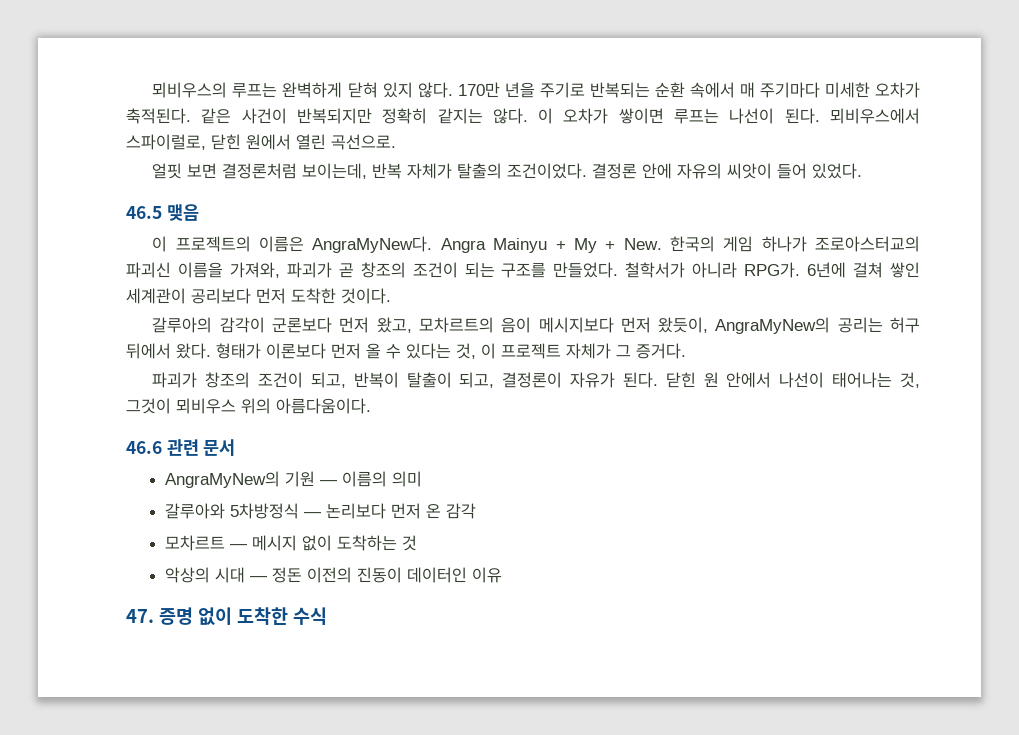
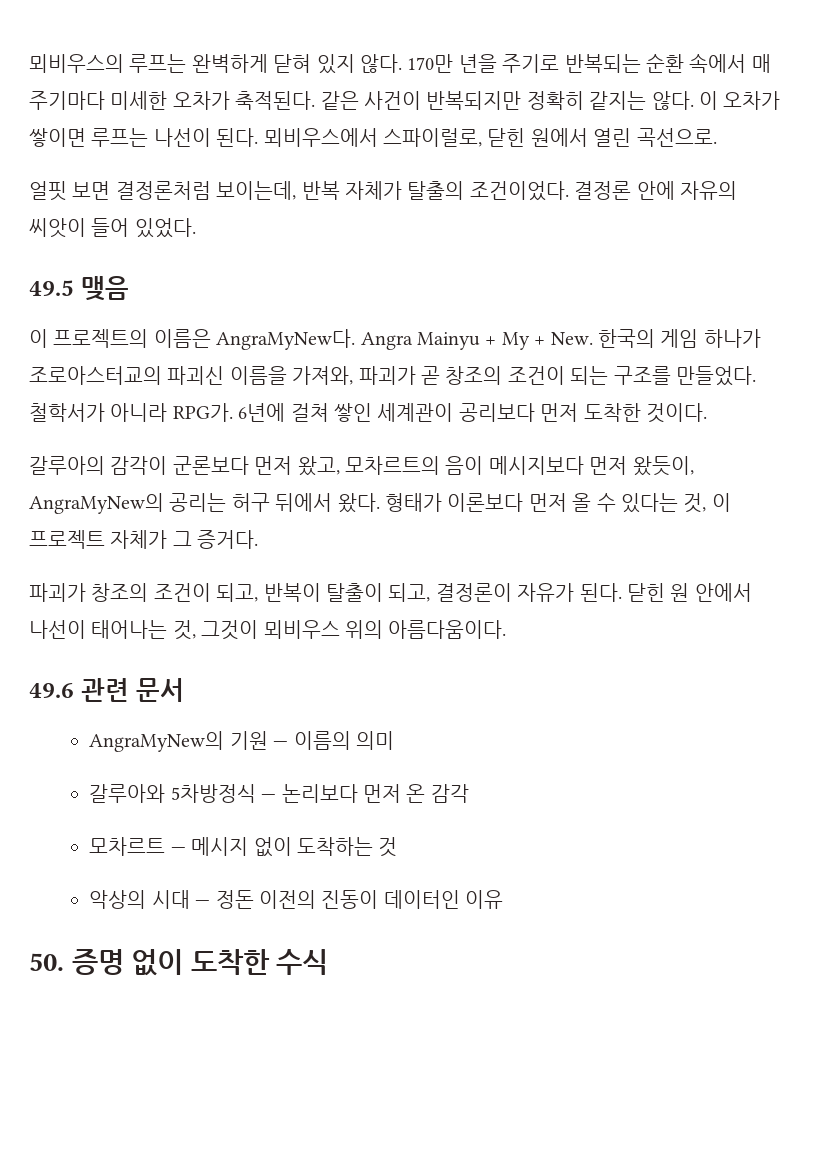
- 46.5 맺음
+ 49.5 맺음
- 46.6 관련 문서
+ 49.6 관련 문서
- 47. 증명 없이 도착한 수식
+ 50. 증명 없이 도착한 수식

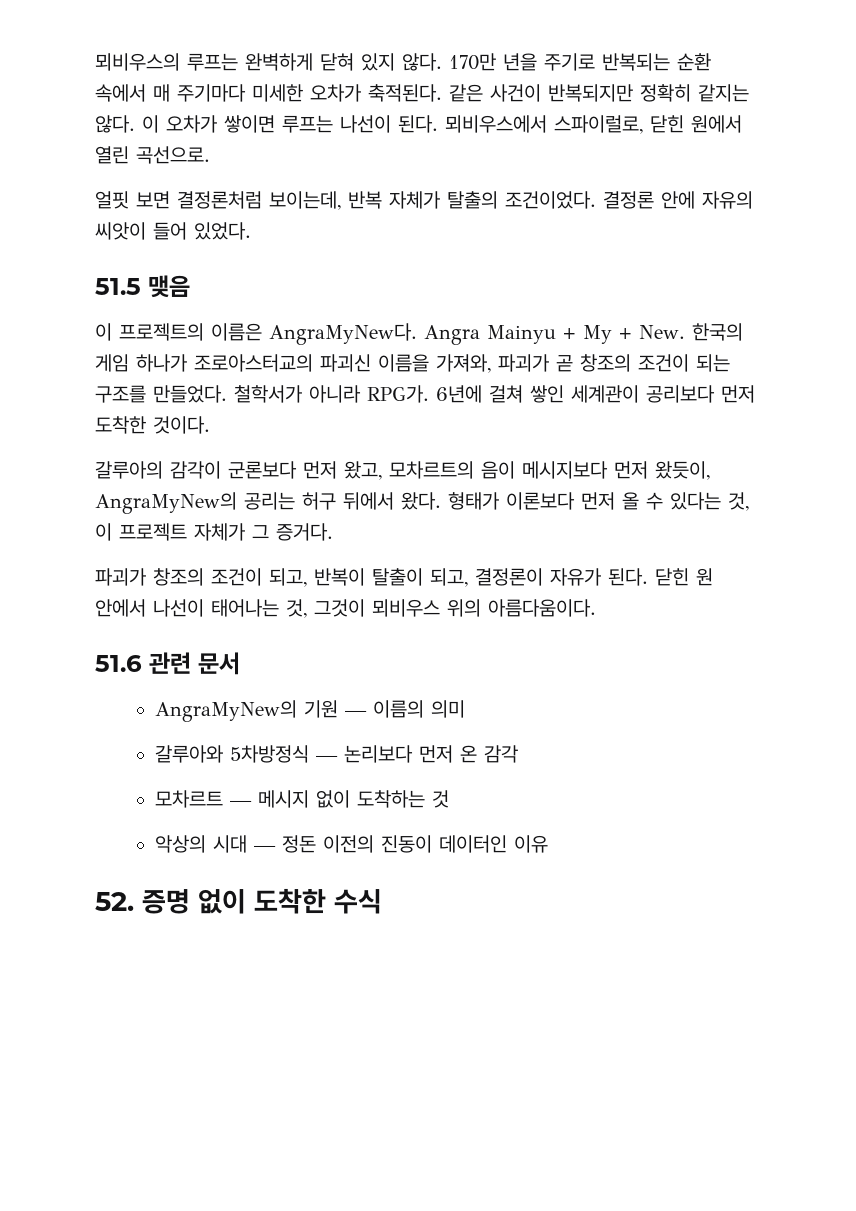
- 49.5 맺음
+ 51.5 맺음
- 49.6 관련 문서
+ 51.6 관련 문서
- 50. 증명 없이 도착한 수식
+ 52. 증명 없이 도착한 수식

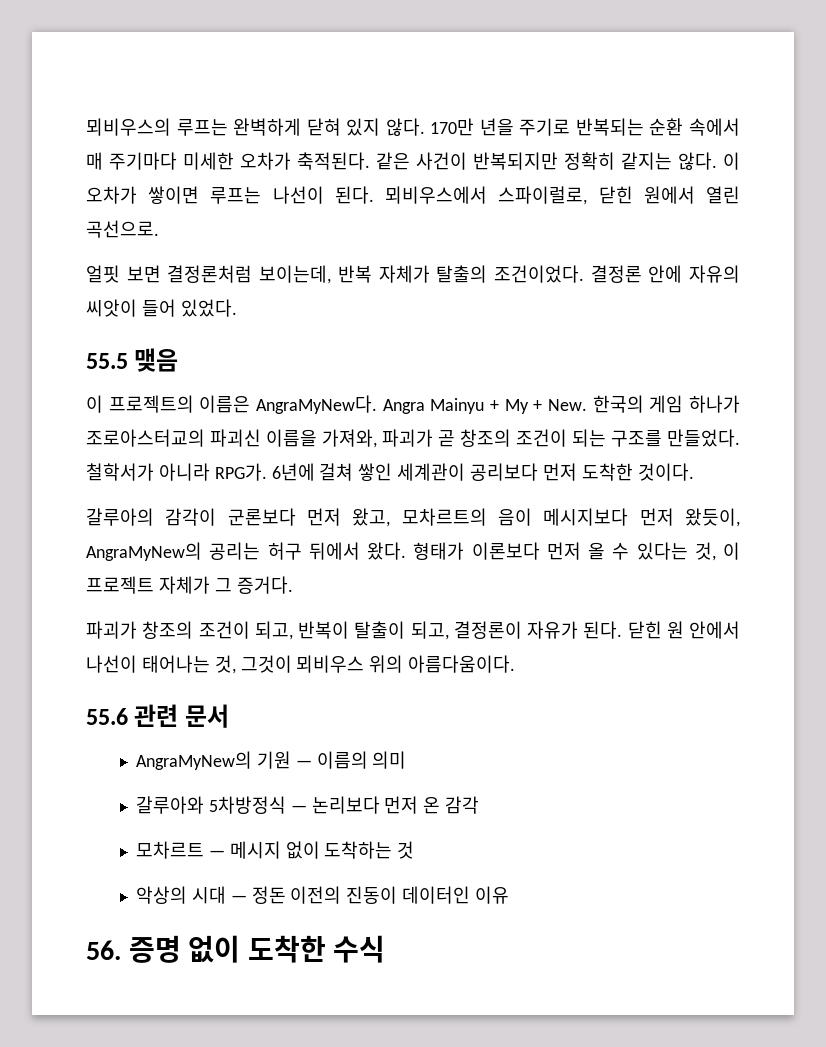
- 51.5 맺음
+ 55.5 맺음
- 51.6 관련 문서
+ 55.6 관련 문서
- 52. 증명 없이 도착한 수식
+ 56. 증명 없이 도착한 수식

